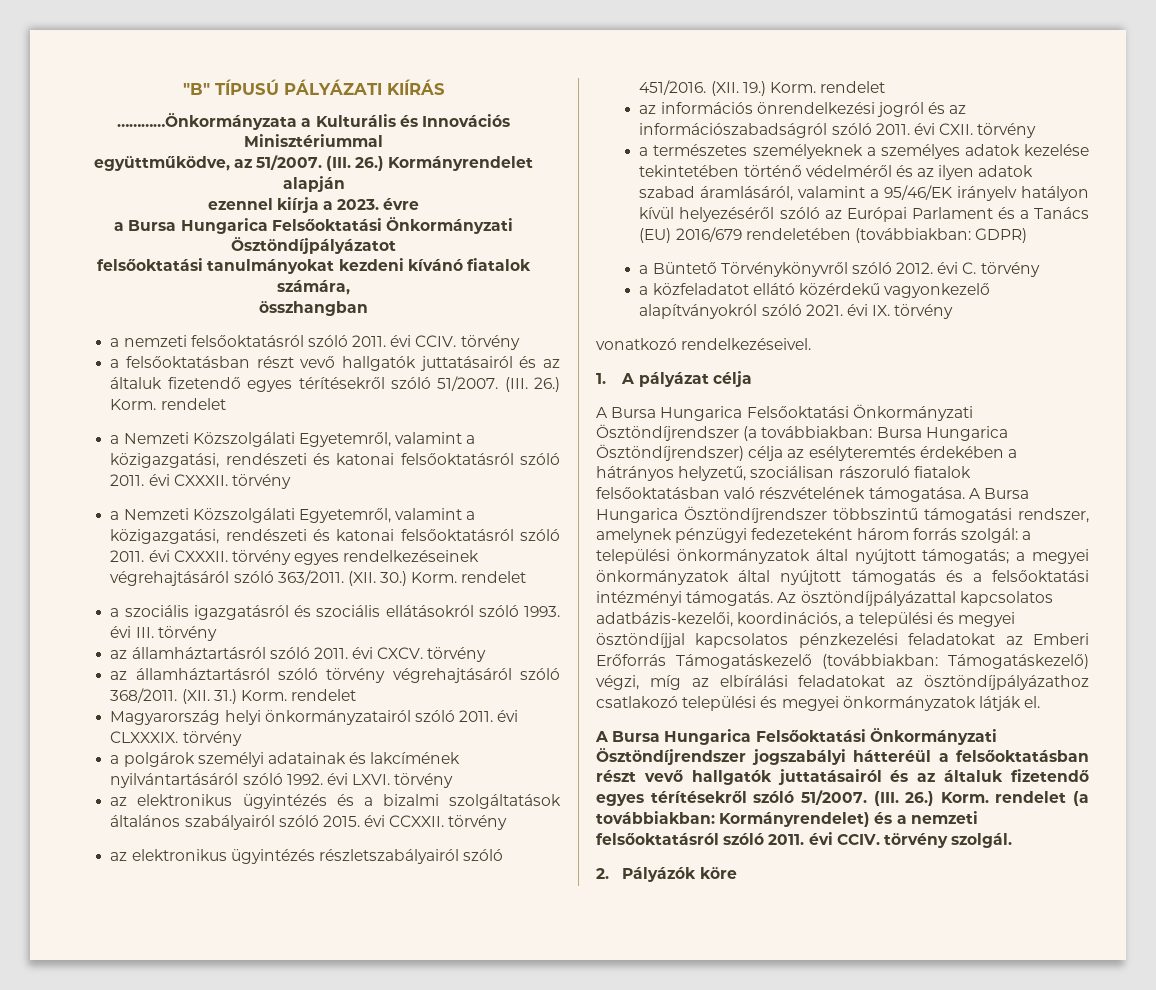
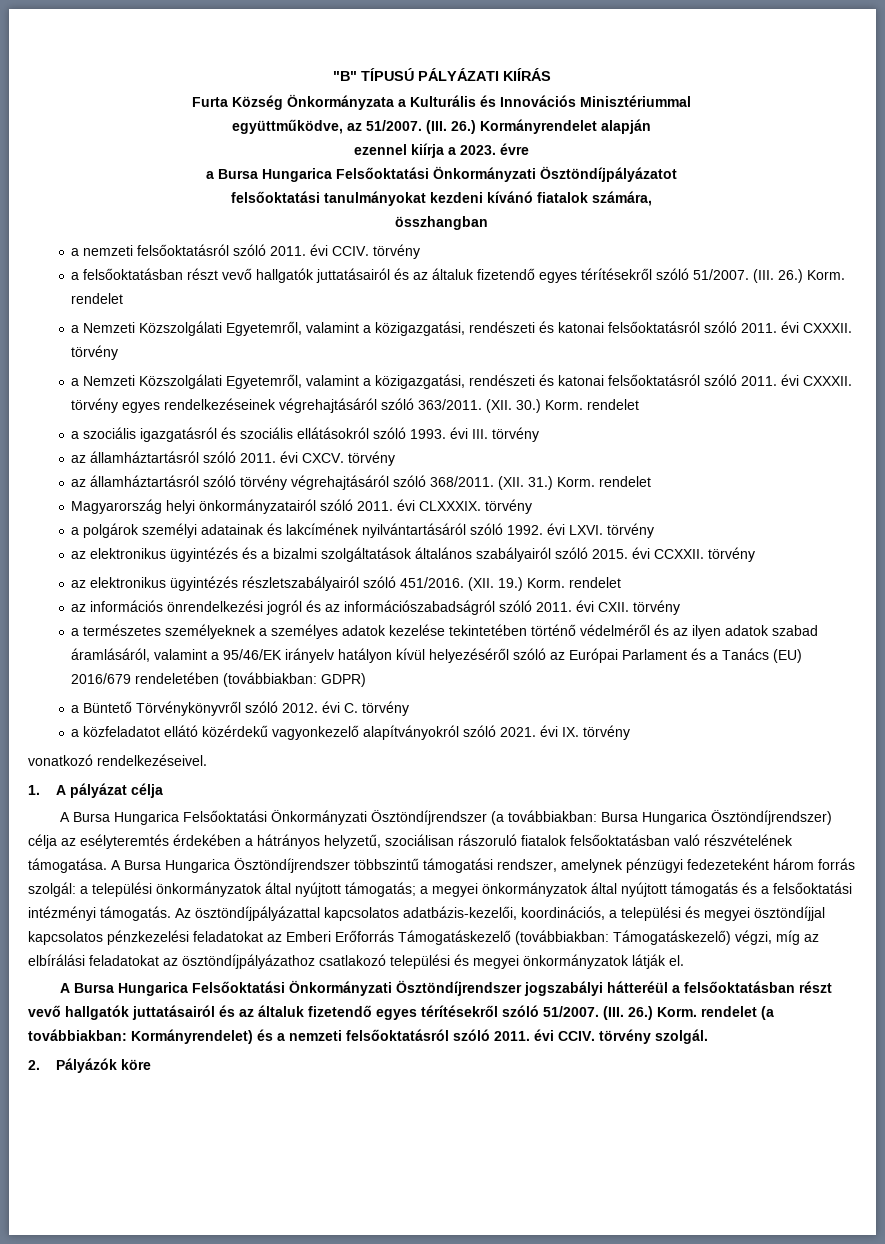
- …………Önkormányzata a Kulturális és Innovációs Minisztériummal
+ Furta Község Önkormányzata a Kulturális és Innovációs Minisztériummal

